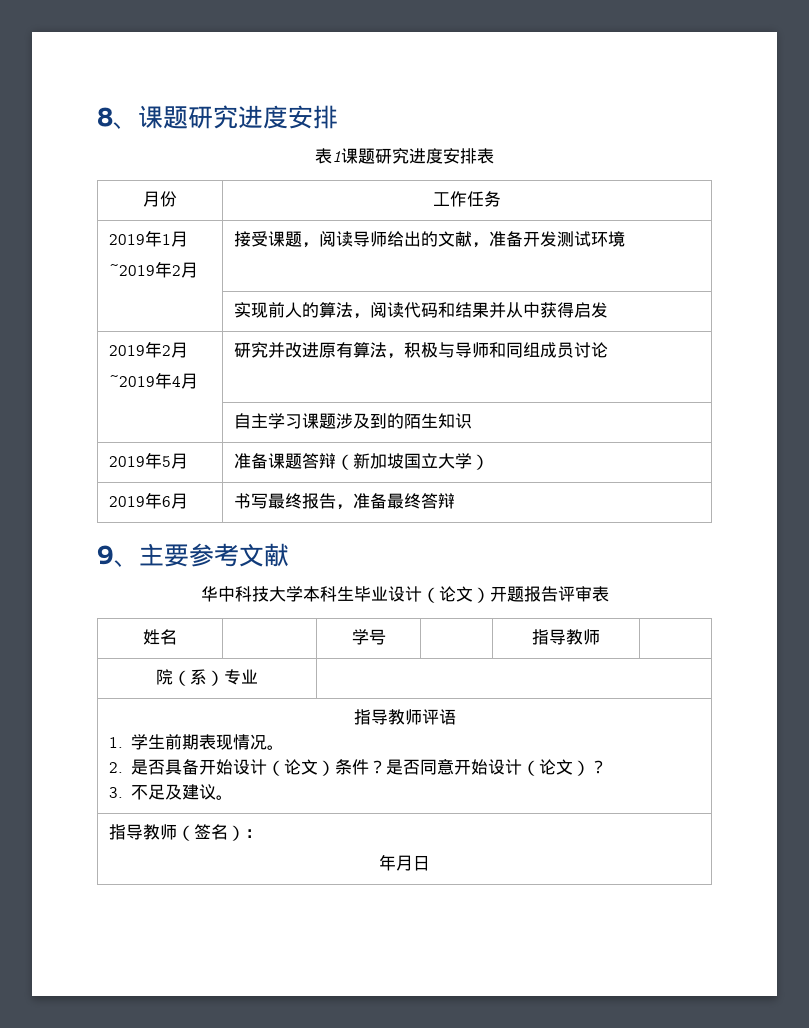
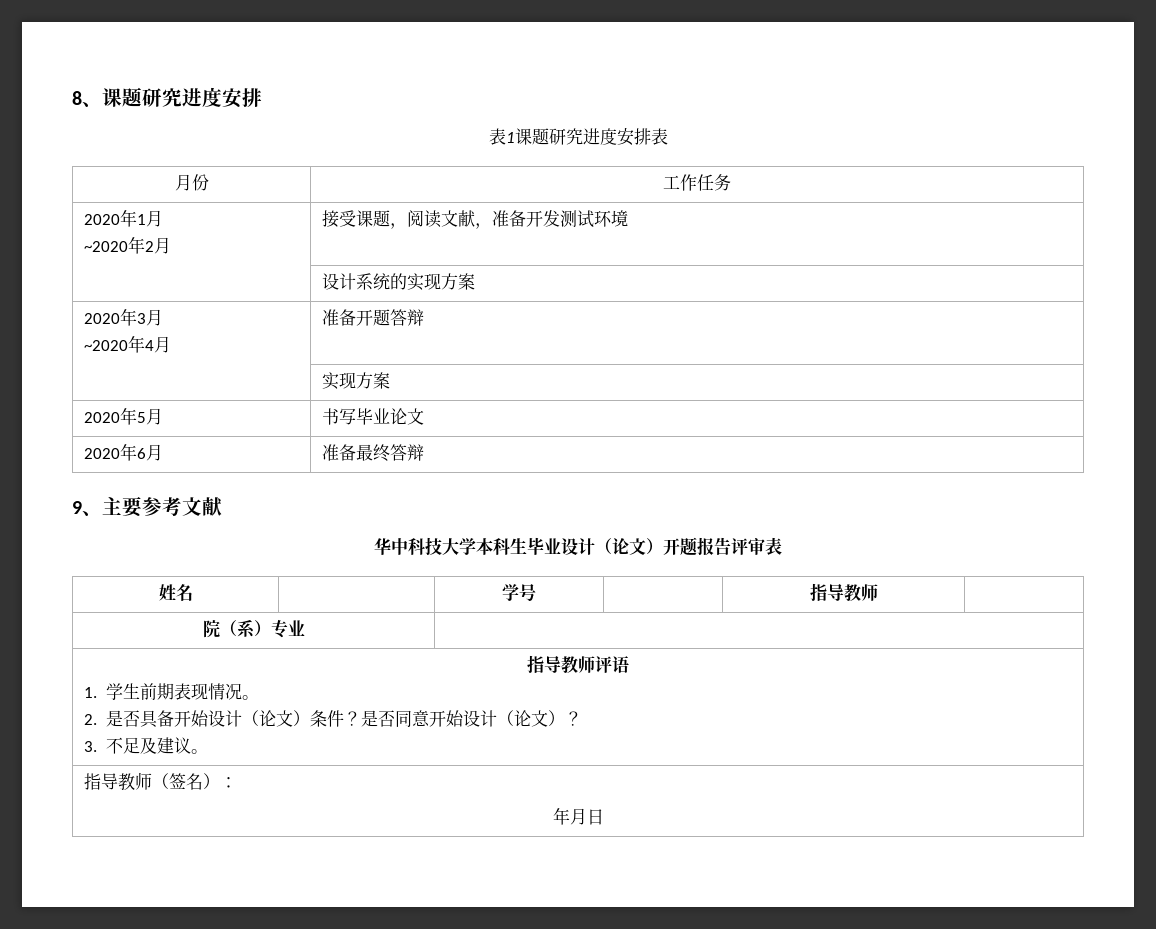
- 2019年1月
- ~2019年2月 | 接受课题，阅读导师给出的文献，准备开发测试环境
+ 2020年1月
+ ~2020年2月 | 接受课题，阅读文献，准备开发测试环境
- | 实现前人的算法，阅读代码和结果并从中获得启发
- 2019年2月
- ~2019年4月 | 研究并改进原有算法，积极与导师和同组成员讨论
- | 自主学习课题涉及到的陌生知识
- 2019年5月 | 准备课题答辩（新加坡国立大学）
- 2019年6月 | 书写最终报告，准备最终答辩
+ | 设计系统的实现方案
+ 2020年3月
+ ~2020年4月 | 准备开题答辩
+ | 实现方案
+ 2020年5月 | 书写毕业论文
+ 2020年6月 | 准备最终答辩

